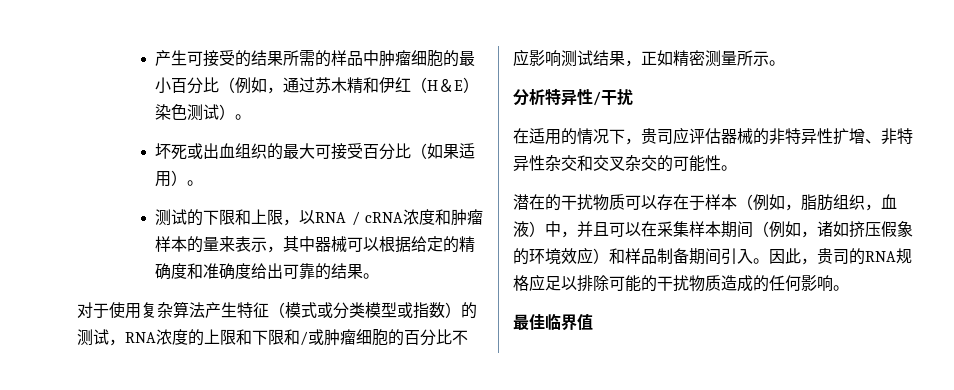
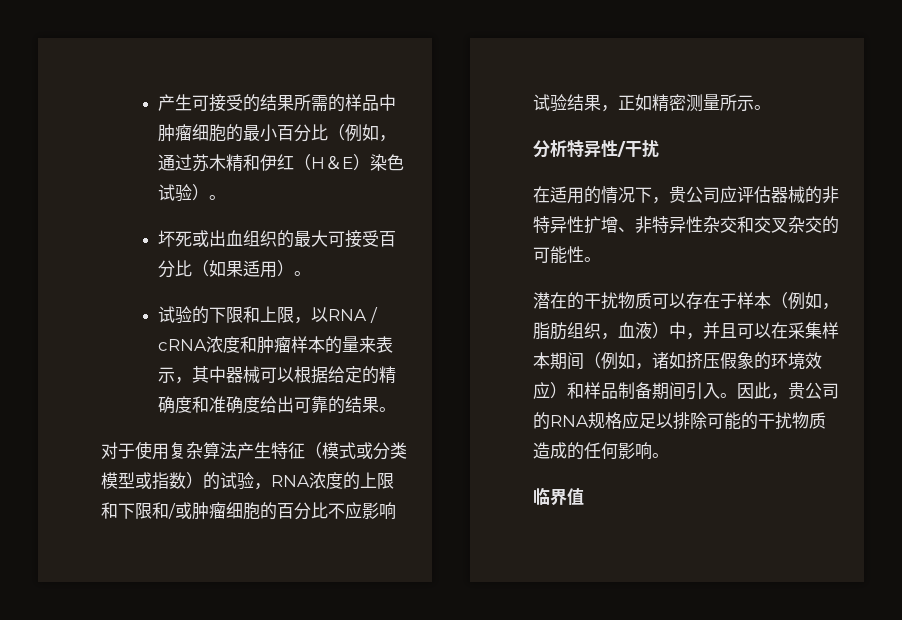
- 产生可接受的结果所需的样品中肿瘤细胞的最小百分比（例如，通过苏木精和伊红（H＆E）染色测试）。
+ 产生可接受的结果所需的样品中肿瘤细胞的最小百分比（例如，通过苏木精和伊红（H＆E）染色试验）。
- 测试的下限和上限，以RNA / cRNA浓度和肿瘤样本的量来表示，其中器械可以根据给定的精确度和准确度给出可靠的结果。
+ 试验的下限和上限，以RNA / cRNA浓度和肿瘤样本的量来表示，其中器械可以根据给定的精确度和准确度给出可靠的结果。
- 对于使用复杂算法产生特征（模式或分类模型或指数）的测试，RNA浓度的上限和下限和/或肿瘤细胞的百分比不应影响测试结果，正如精密测量所示。
+ 对于使用复杂算法产生特征（模式或分类模型或指数）的试验，RNA浓度的上限和下限和/或肿瘤细胞的百分比不应影响试验结果，正如精密测量所示。
- 在适用的情况下，贵司应评估器械的非特异性扩增、非特异性杂交和交叉杂交的可能性。
+ 在适用的情况下，贵公司应评估器械的非特异性扩增、非特异性杂交和交叉杂交的可能性。
- 因此，贵司的RNA规格应足以排除可能的干扰物质造成的任何影响。
+ 因此，贵公司的RNA规格应足以排除可能的干扰物质造成的任何影响。
- 最佳临界值
+ 临界值

